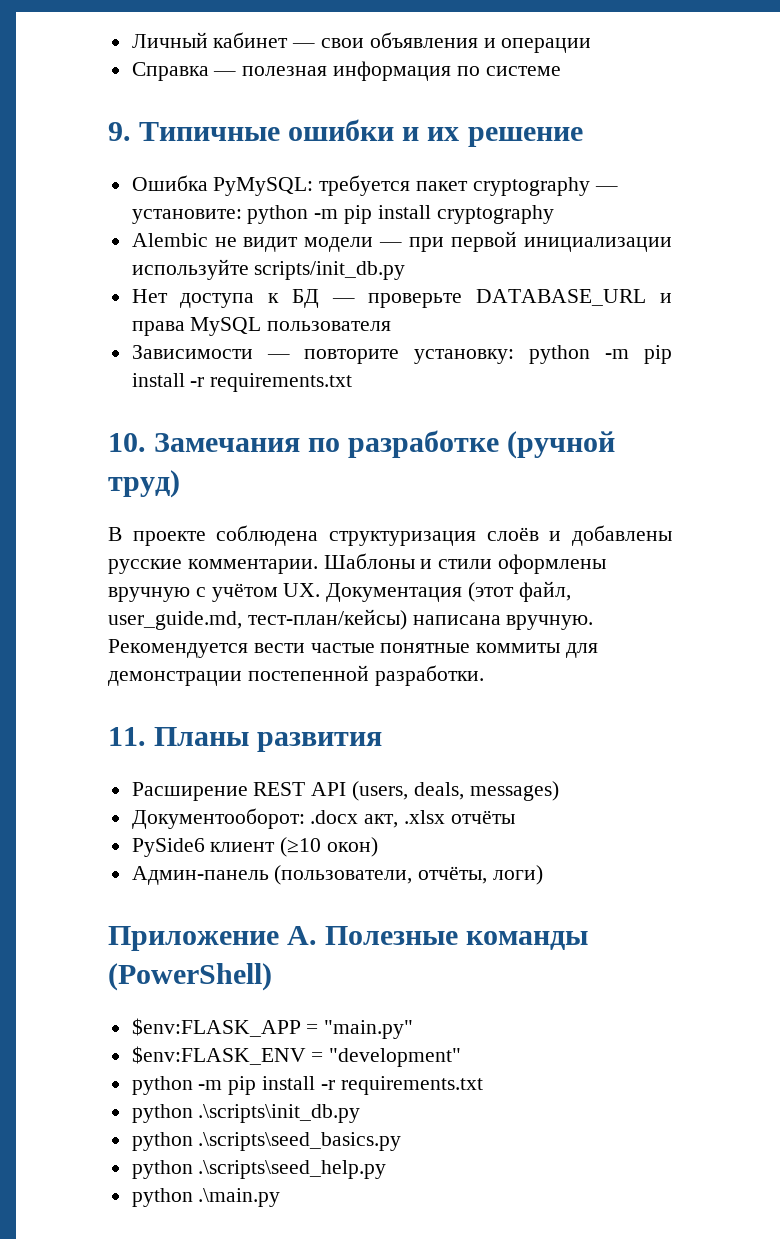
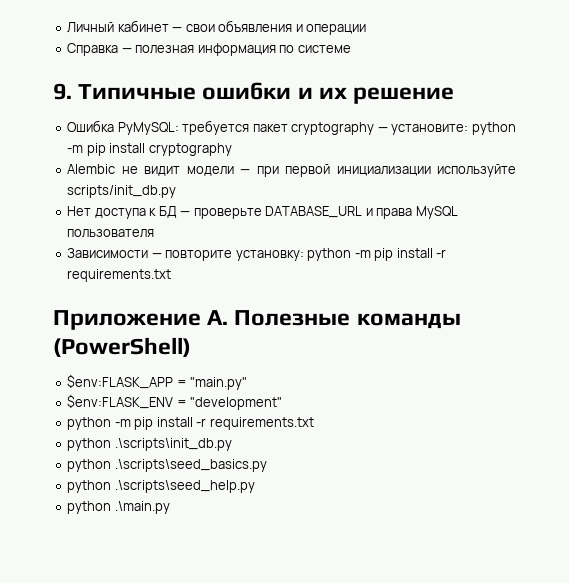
- 10. Замечания по разработке (ручной труд)
- В проекте соблюдена структуризация слоёв и добавлены русские комментарии. Шаблоны и стили оформлены вручную с учётом UX. Документация (этот файл, user_guide.md, тест-план/кейсы) написана вручную. Рекомендуется вести частые понятные коммиты для демонстрации постепенной разработки.
- 11. Планы развития
- Расширение REST API (users, deals, messages)
- Документооборот: .docx акт, .xlsx отчёты
- PySide6 клиент (≥10 окон)
- Админ-панель (пользователи, отчёты, логи)

